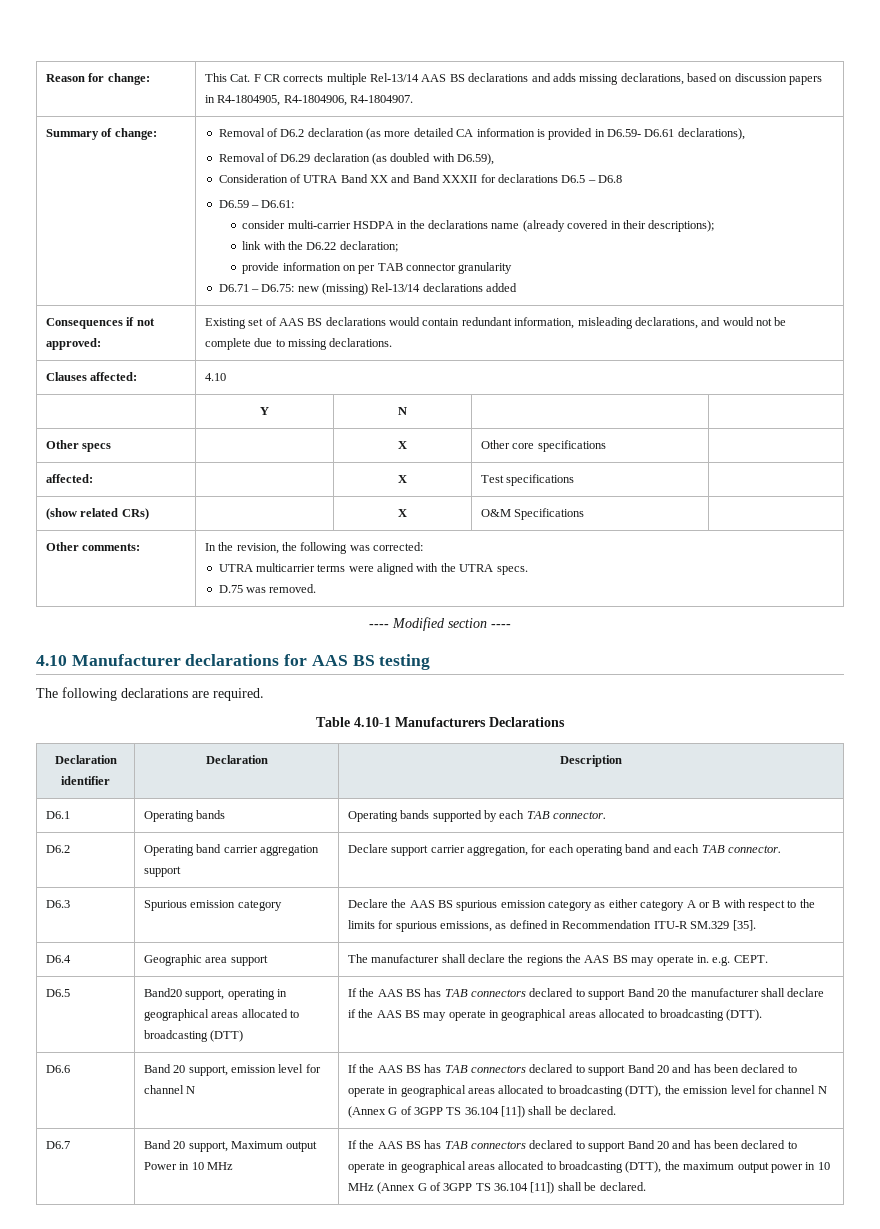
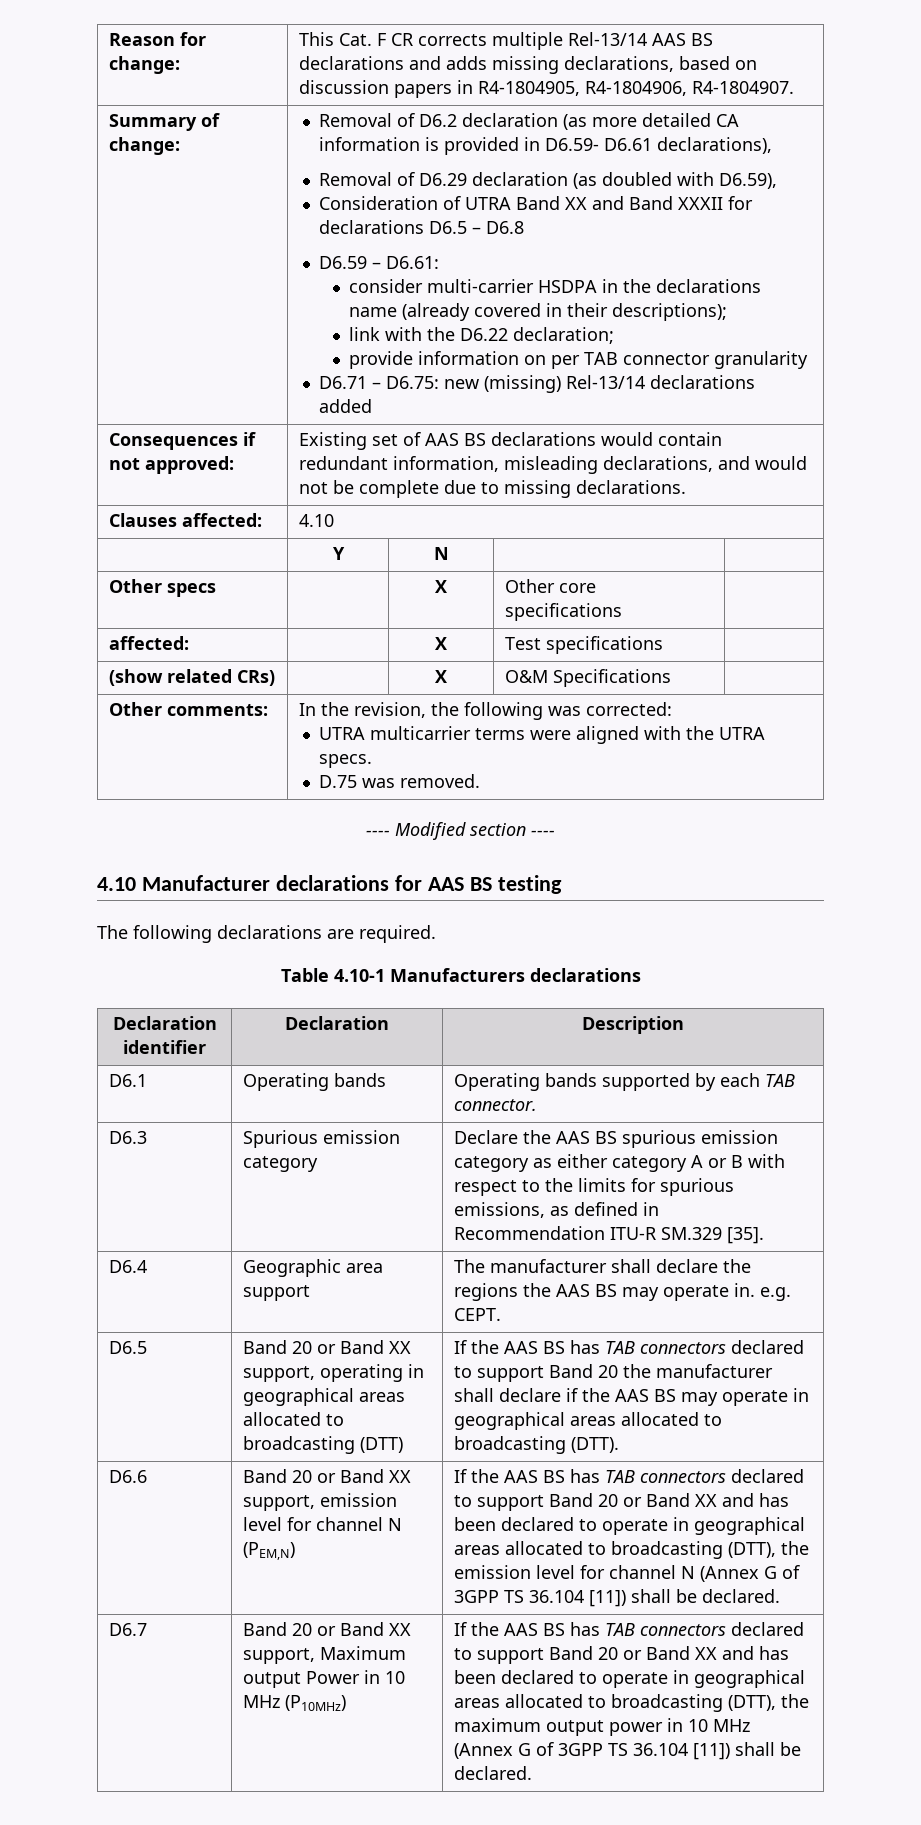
- Table 4.10-1 Manufacturers Declarations
+ Table 4.10-1 Manufacturers declarations
- D6.2 | Operating band carrier aggregation support | Declare support carrier aggregation, for each operating band and each TAB connector.
- Band20 support, operating in geographical areas allocated to broadcasting (DTT)
+ Band 20 or Band XX support, operating in geographical areas allocated to broadcasting (DTT)
- Band 20 support, emission level for channel N
+ Band 20 or Band XX support, emission level for channel N (PEM,N)
- If the AAS BS has TAB connectors declared to support Band 20 and has been declared to operate in geographical areas allocated to broadcasting (DTT), the emission level for channel N (Annex G of 3GPP TS 36.104 [11]) shall be declared.
+ If the AAS BS has TAB connectors declared to support Band 20 or Band XX and has been declared to operate in geographical areas allocated to broadcasting (DTT), the emission level for channel N (Annex G of 3GPP TS 36.104 [11]) shall be declared.
- Band 20 support, Maximum output Power in 10 MHz
+ Band 20 or Band XX support, Maximum output Power in 10 MHz (P10MHz)
- If the AAS BS has TAB connectors declared to support Band 20 and has been declared to operate in geographical areas allocated to broadcasting (DTT), the maximum output power in 10 MHz (Annex G of 3GPP TS 36.104 [11]) shall be declared.
+ If the AAS BS has TAB connectors declared to support Band 20 or Band XX and has been declared to operate in geographical areas allocated to broadcasting (DTT), the maximum output power in 10 MHz (Annex G of 3GPP TS 36.104 [11]) shall be declared.

